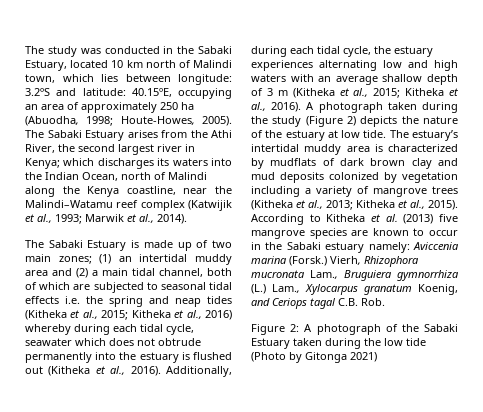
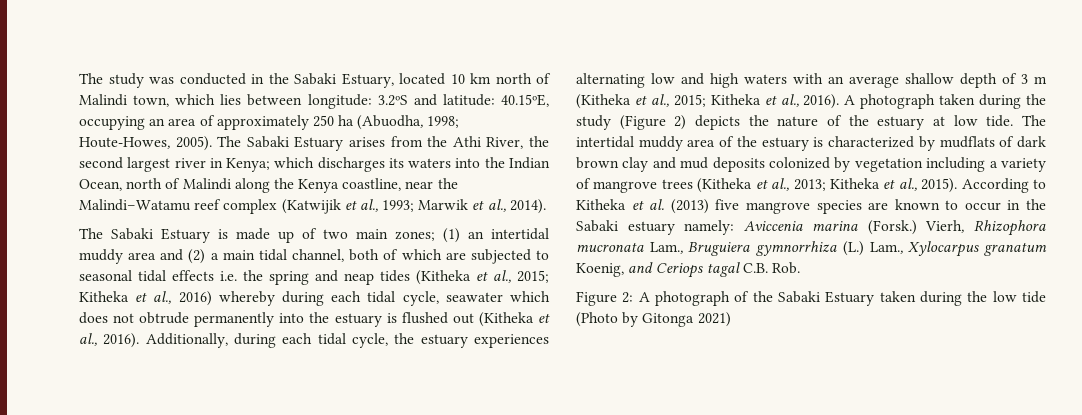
- The estuary’s intertidal muddy area is characterized by mudflats of dark brown clay and mud deposits colonized by vegetation including a variety of mangrove trees (Kitheka et al., 2013; Kitheka et al., 2015).
+ The intertidal muddy area of the estuary is characterized by mudflats of dark brown clay and mud deposits colonized by vegetation including a variety of mangrove trees (Kitheka et al., 2013; Kitheka et al., 2015).

